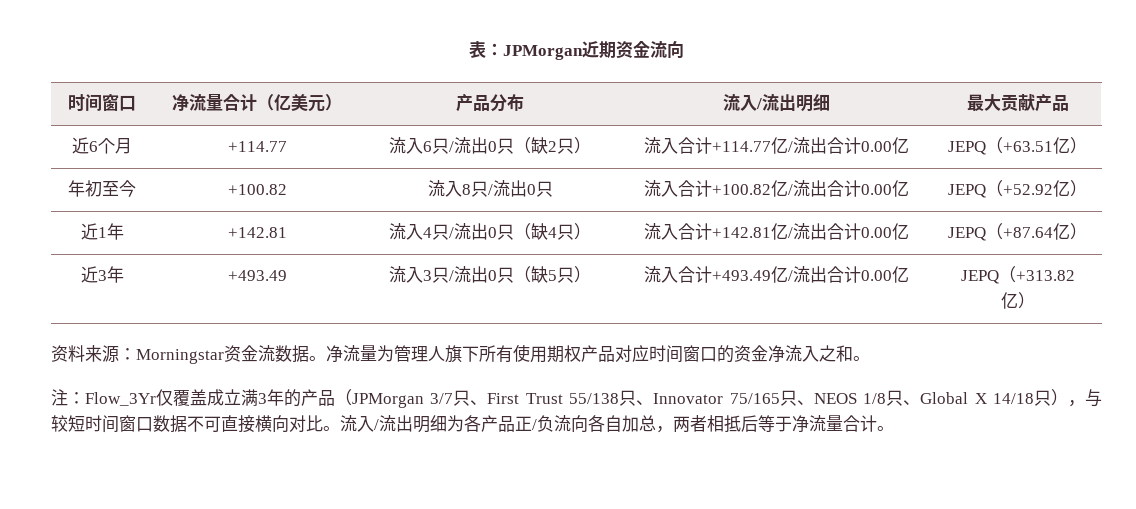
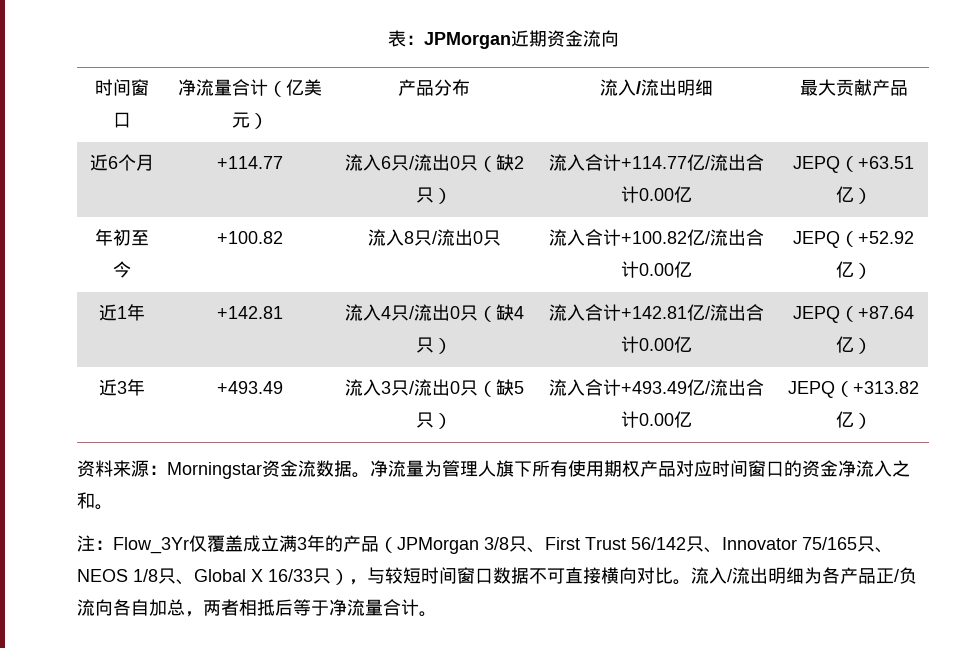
- 注：Flow_3Yr仅覆盖成立满3年的产品（JPMorgan 3/7只、First Trust 55/138只、Innovator 75/165只、NEOS 1/8只、Global X 14/18只），与较短时间窗口数据不可直接横向对比。
+ 注：Flow_3Yr仅覆盖成立满3年的产品（JPMorgan 3/8只、First Trust 56/142只、Innovator 75/165只、NEOS 1/8只、Global X 16/33只），与较短时间窗口数据不可直接横向对比。

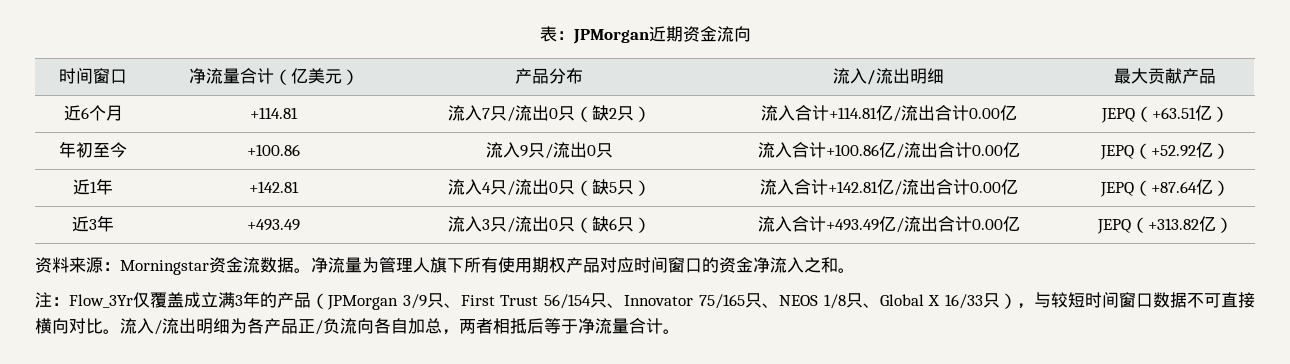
- 近6个月 | +114.77 | 流入6只/流出0只（缺2只） | 流入合计+114.77亿/流出合计0.00亿 | JEPQ（+63.51亿）
+ 近6个月 | +114.81 | 流入7只/流出0只（缺2只） | 流入合计+114.81亿/流出合计0.00亿 | JEPQ（+63.51亿）
- 年初至今 | +100.82 | 流入8只/流出0只 | 流入合计+100.82亿/流出合计0.00亿 | JEPQ（+52.92亿）
+ 年初至今 | +100.86 | 流入9只/流出0只 | 流入合计+100.86亿/流出合计0.00亿 | JEPQ（+52.92亿）
- 近1年 | +142.81 | 流入4只/流出0只（缺4只） | 流入合计+142.81亿/流出合计0.00亿 | JEPQ（+87.64亿）
+ 近1年 | +142.81 | 流入4只/流出0只（缺5只） | 流入合计+142.81亿/流出合计0.00亿 | JEPQ（+87.64亿）
- 近3年 | +493.49 | 流入3只/流出0只（缺5只） | 流入合计+493.49亿/流出合计0.00亿 | JEPQ（+313.82亿）
+ 近3年 | +493.49 | 流入3只/流出0只（缺6只） | 流入合计+493.49亿/流出合计0.00亿 | JEPQ（+313.82亿）
- 注：Flow_3Yr仅覆盖成立满3年的产品（JPMorgan 3/8只、First Trust 56/142只、Innovator 75/165只、NEOS 1/8只、Global X 16/33只），与较短时间窗口数据不可直接横向对比。
+ 注：Flow_3Yr仅覆盖成立满3年的产品（JPMorgan 3/9只、First Trust 56/154只、Innovator 75/165只、NEOS 1/8只、Global X 16/33只），与较短时间窗口数据不可直接横向对比。

